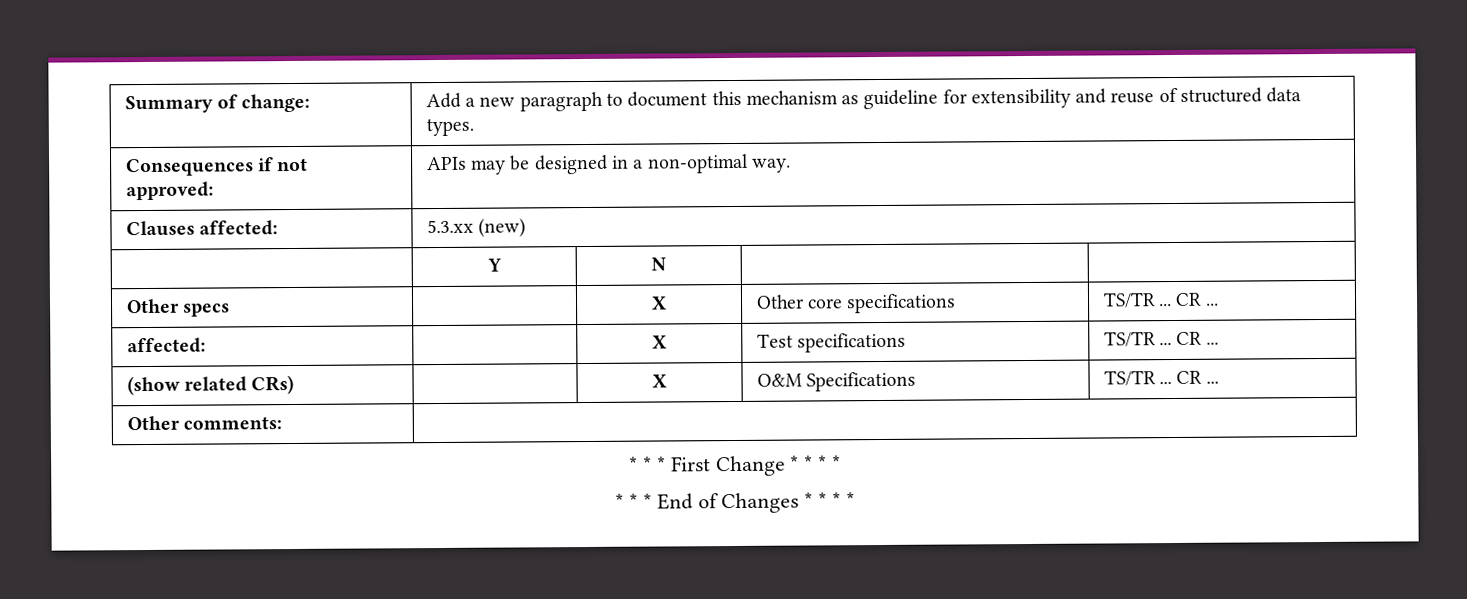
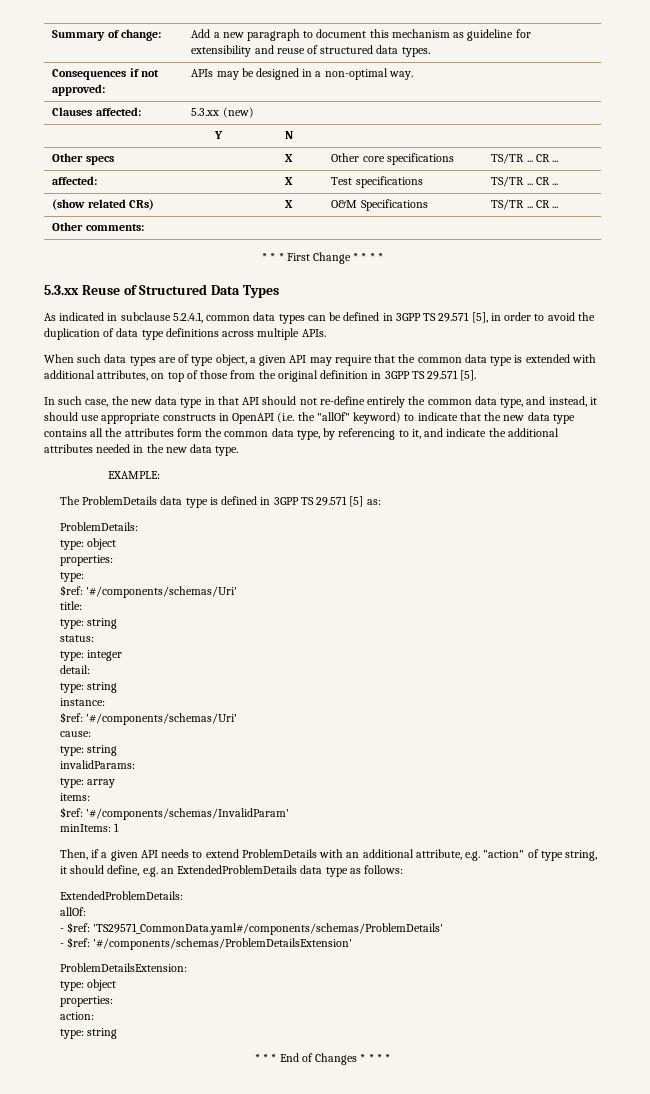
+ 5.3.xx Reuse of Structured Data Types
+ As indicated in subclause 5.2.4.1, common data types can be defined in 3GPP TS 29.571 [5], in order to avoid the duplication of data type definitions across multiple APIs.
+ When such data types are of type object, a given API may require that the common data type is extended with additional attributes, on top of those from the original definition in 3GPP TS 29.571 [5].
+ In such case, the new data type in that API should not re-define entirely the common data type, and instead, it should use appropriate constructs in OpenAPI (i.e. the "allOf" keyword) to indicate that the new data type contains all the attributes form the common data type, by referencing to it, and indicate the additional attributes needed in the new data type.
+ EXAMPLE:
+ The ProblemDetails data type is defined in 3GPP TS 29.571 [5] as:
+ ProblemDetails:
+ type: object
+ properties:
+ type:
+ $ref: '#/components/schemas/Uri'
+ title:
+ type: string
+ status:
+ type: integer
+ detail:
+ type: string
+ instance:
+ $ref: '#/components/schemas/Uri'
+ cause:
+ type: string
+ invalidParams:
+ type: array
+ items:
+ $ref: '#/components/schemas/InvalidParam'
+ minItems: 1
+ Then, if a given API needs to extend ProblemDetails with an additional attribute, e.g. "action" of type string, it should define, e.g. an ExtendedProblemDetails data type as follows:
+ ExtendedProblemDetails:
+ allOf:
+ - $ref: 'TS29571_CommonData.yaml#/components/schemas/ProblemDetails'
+ - $ref: '#/components/schemas/ProblemDetailsExtension'
+ ProblemDetailsExtension:
+ type: object
+ properties:
+ action:
+ type: string

